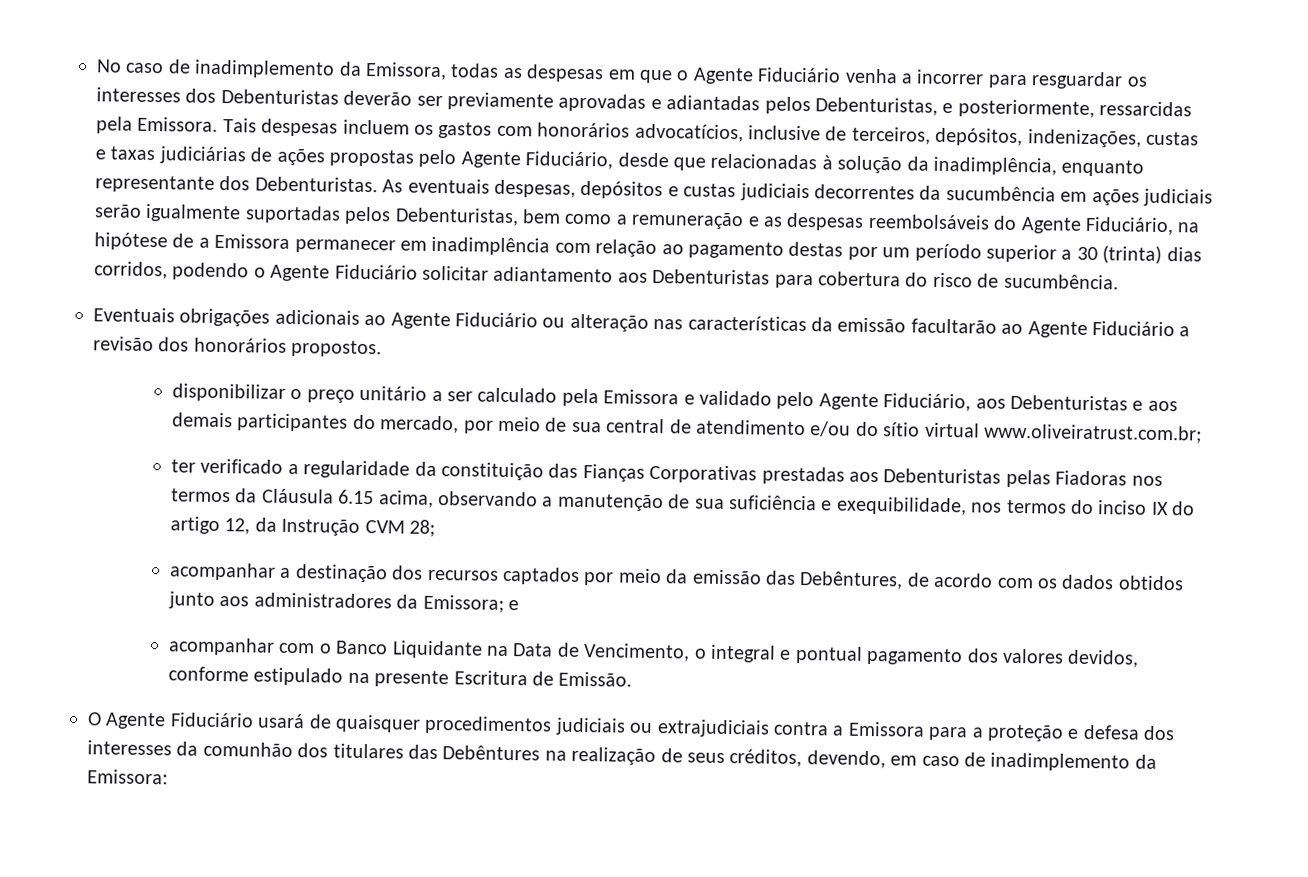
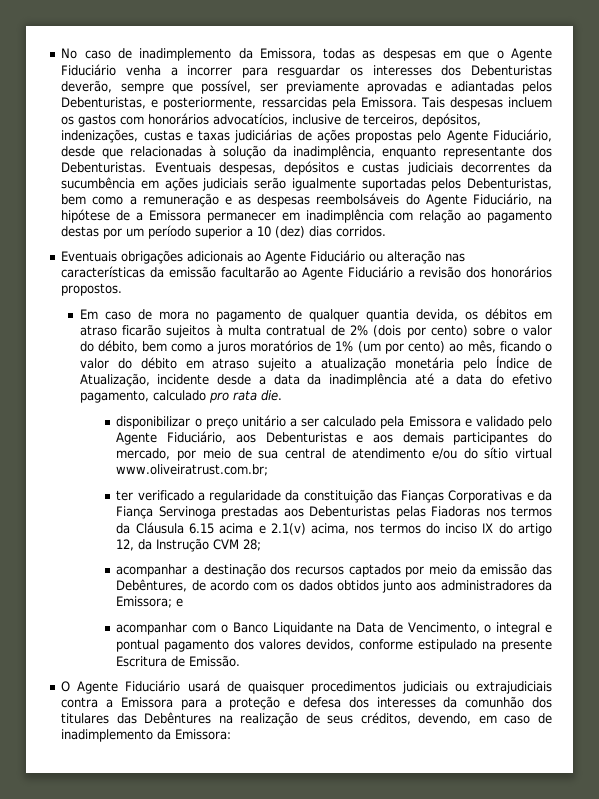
- No caso de inadimplemento da Emissora, todas as despesas em que o Agente Fiduciário venha a incorrer para resguardar os interesses dos Debenturistas deverão ser previamente aprovadas e adiantadas pelos Debenturistas, e posteriormente, ressarcidas pela Emissora.
+ No caso de inadimplemento da Emissora, todas as despesas em que o Agente Fiduciário venha a incorrer para resguardar os interesses dos Debenturistas deverão, sempre que possível, ser previamente aprovadas e adiantadas pelos Debenturistas, e posteriormente, ressarcidas pela Emissora.
- As eventuais despesas, depósitos e custas judiciais decorrentes da sucumbência em ações judiciais serão igualmente suportadas pelos Debenturistas, bem como a remuneração e as despesas reembolsáveis do Agente Fiduciário, na hipótese de a Emissora permanecer em inadimplência com relação ao pagamento destas por um período superior a 30 (trinta) dias corridos, podendo o Agente Fiduciário solicitar adiantamento aos Debenturistas para cobertura do risco de sucumbência.
+ Eventuais despesas, depósitos e custas judiciais decorrentes da sucumbência em ações judiciais serão igualmente suportadas pelos Debenturistas, bem como a remuneração e as despesas reembolsáveis do Agente Fiduciário, na hipótese de a Emissora permanecer em inadimplência com relação ao pagamento destas por um período superior a 10 (dez) dias corridos.
+ Em caso de mora no pagamento de qualquer quantia devida, os débitos em atraso ficarão sujeitos à multa contratual de 2% (dois por cento) sobre o valor do débito, bem como a juros moratórios de 1% (um por cento) ao mês, ficando o valor do débito em atraso sujeito a atualização monetária pelo Índice de Atualização, incidente desde a data da inadimplência até a data do efetivo pagamento, calculado pro rata die.
- ter verificado a regularidade da constituição das Fianças Corporativas prestadas aos Debenturistas pelas Fiadoras nos termos da Cláusula 6.15 acima, observando a manutenção de sua suficiência e exequibilidade, nos termos do inciso IX do artigo 12, da Instrução CVM 28;
+ ter verificado a regularidade da constituição das Fianças Corporativas e da Fiança Servinoga prestadas aos Debenturistas pelas Fiadoras nos termos da Cláusula 6.15 acima e 2.1(v) acima, nos termos do inciso IX do artigo 12, da Instrução CVM 28;

